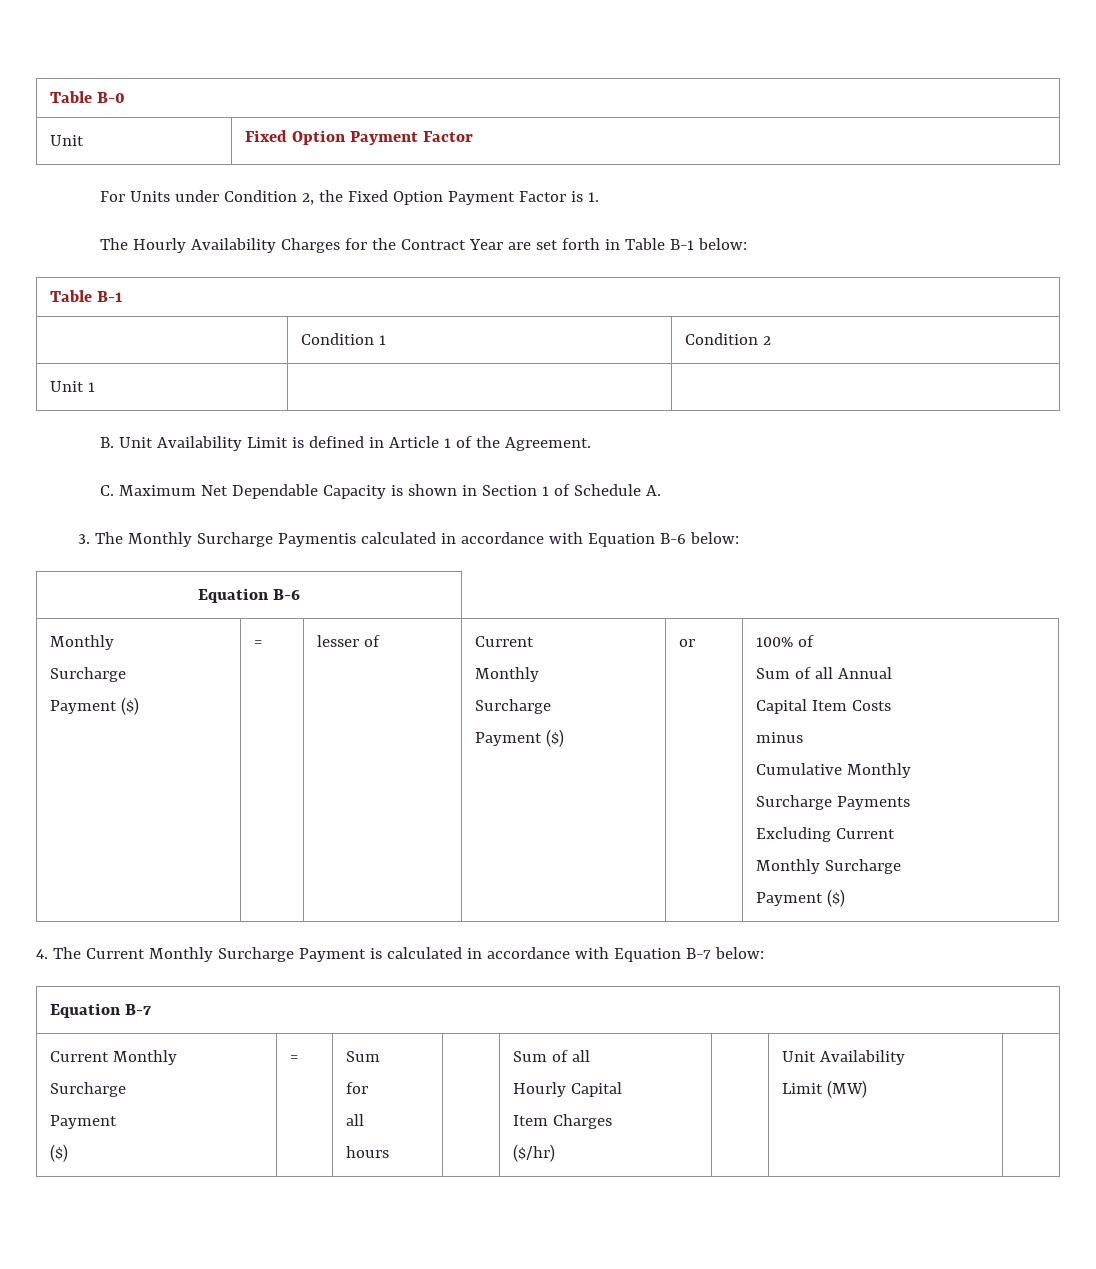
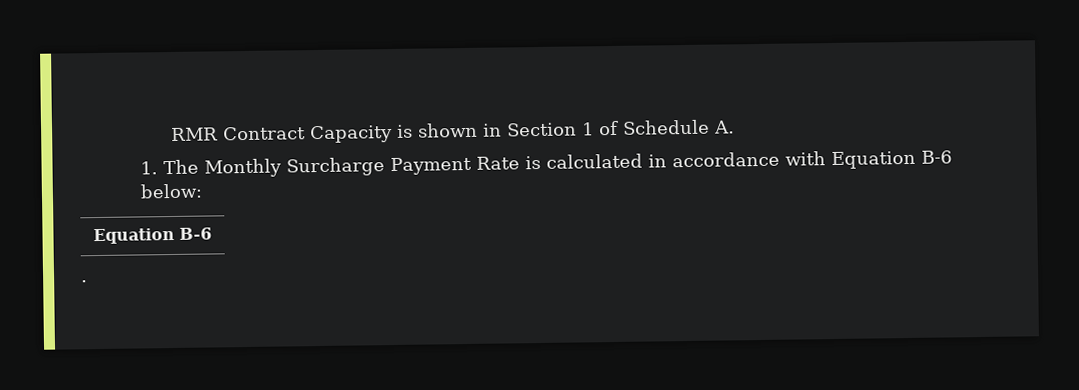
- Table B-0
- Unit | Fixed Option Payment Factor
- For Units under Condition 2, the Fixed Option Payment Factor is 1.
- The Hourly Availability Charges for the Contract Year are set forth in Table B-1 below:
- Table B-1
- | Condition 1 | Condition 2
- Unit 1 | |
- B. Unit Availability Limit is defined in Article 1 of the Agreement.
- C. Maximum Net Dependable Capacity is shown in Section 1 of Schedule A.
+ RMR Contract Capacity is shown in Section 1 of Schedule A.
- 3. The Monthly Surcharge Paymentis calculated in accordance with Equation B-6 below:
+ 1. The Monthly Surcharge Payment Rate is calculated in accordance with Equation B-6 below:
  Equation B-6
- Monthly
- Surcharge
- Payment ($) | = | lesser of | Current
- Monthly
- Surcharge
- Payment ($) | or | 100% of
- Sum of all Annual
- Capital Item Costs
- minus
- Cumulative Monthly
- Surcharge Payments
- Excluding Current
- Monthly Surcharge
- Payment ($)
- 4. The Current Monthly Surcharge Payment is calculated in accordance with Equation B-7 below:
- Equation B-7
- Current Monthly
- Surcharge
- Payment
- ($) | = | Sum
- for
- all
- hours | | Sum of all
- Hourly Capital
- Item Charges
- ($/hr) | | Unit Availability
- Limit (MW) |
+ .

